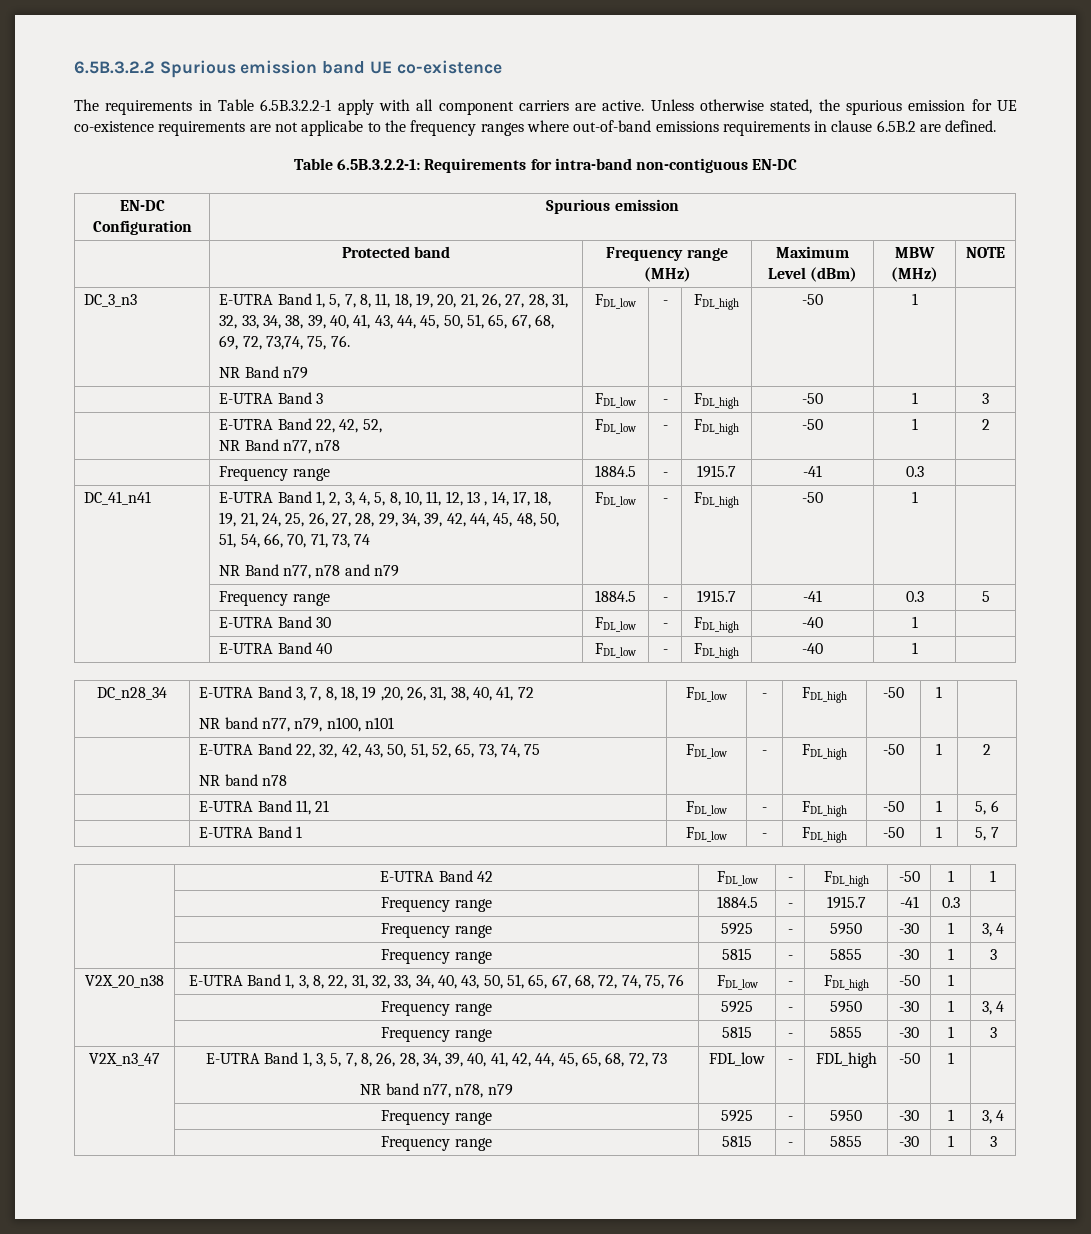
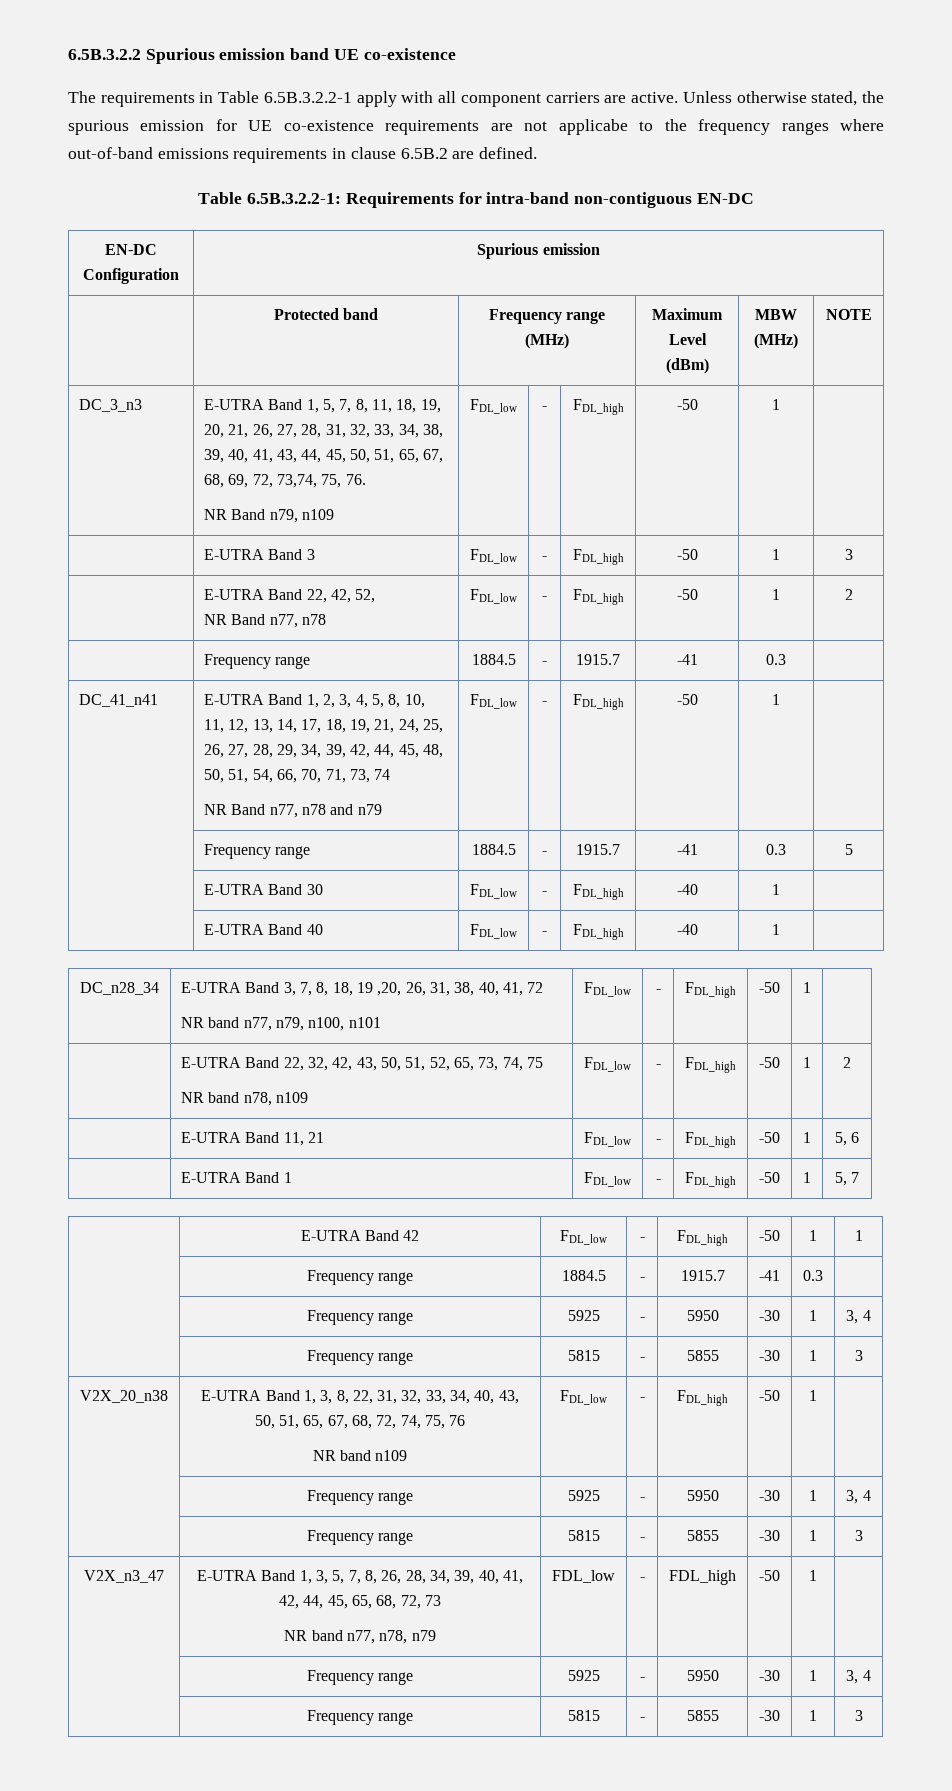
- NR Band n79
+ NR Band n79, n109
- E-UTRA Band 1, 2, 3, 4, 5, 8, 10, 11, 12, 13 , 14, 17, 18, 19, 21, 24, 25, 26, 27, 28, 29, 34, 39, 42, 44, 45, 48, 50, 51, 54, 66, 70, 71, 73, 74
+ E-UTRA Band 1, 2, 3, 4, 5, 8, 10, 11, 12, 13, 14, 17, 18, 19, 21, 24, 25, 26, 27, 28, 29, 34, 39, 42, 44, 45, 48, 50, 51, 54, 66, 70, 71, 73, 74
  | E-UTRA Band 22, 32, 42, 43, 50, 51, 52, 65, 73, 74, 75
- NR band n78 | FDL_low | - | FDL_high | -50 | 1 | 2
+ NR band n78, n109 | FDL_low | - | FDL_high | -50 | 1 | 2
- V2X_20_n38 | E-UTRA Band 1, 3, 8, 22, 31, 32, 33, 34, 40, 43, 50, 51, 65, 67, 68, 72, 74, 75, 76 | FDL_low | - | FDL_high | -50 | 1 |
+ V2X_20_n38 | E-UTRA Band 1, 3, 8, 22, 31, 32, 33, 34, 40, 43, 50, 51, 65, 67, 68, 72, 74, 75, 76
+ NR band n109 | FDL_low | - | FDL_high | -50 | 1 |

